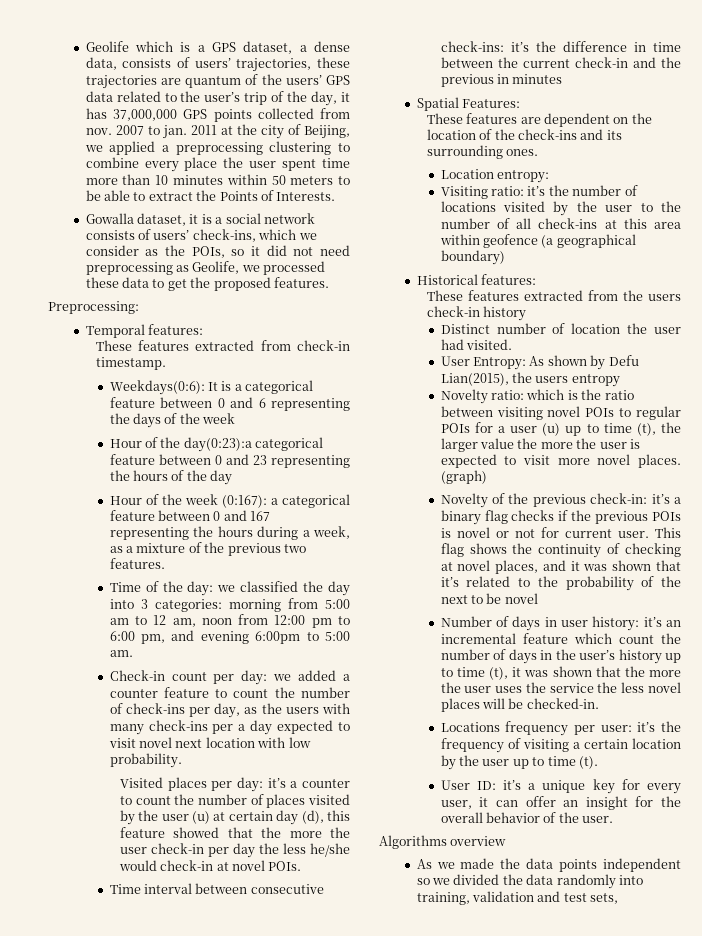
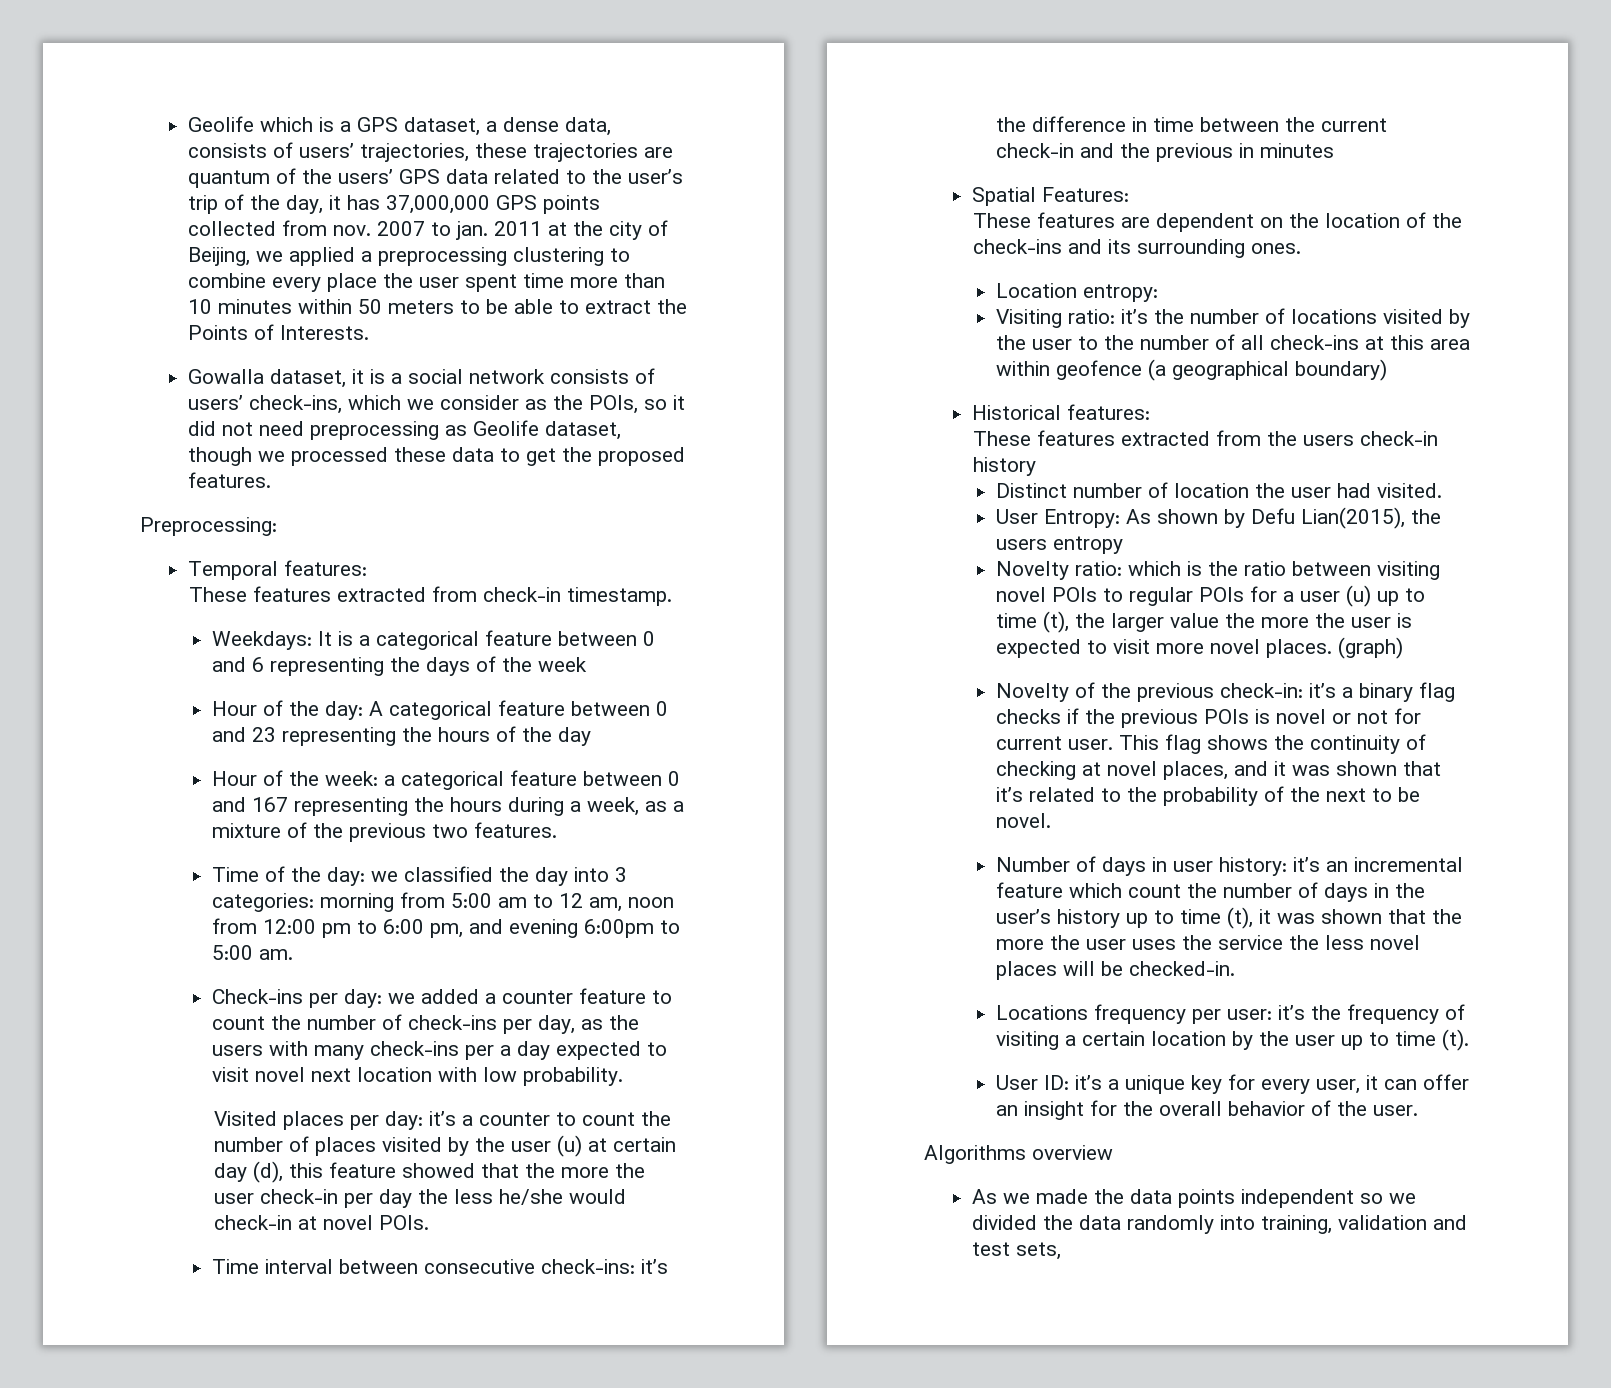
- Gowalla dataset, it is a social network consists of users’ check-ins, which we consider as the POIs, so it did not need preprocessing as Geolife, we processed these data to get the proposed features.
+ Gowalla dataset, it is a social network consists of users’ check-ins, which we consider as the POIs, so it did not need preprocessing as Geolife dataset, though we processed these data to get the proposed features.
- Weekdays(0:6): It is a categorical feature between 0 and 6 representing the days of the week
+ Weekdays: It is a categorical feature between 0 and 6 representing the days of the week
- Hour of the day(0:23):a categorical feature between 0 and 23 representing the hours of the day
+ Hour of the day: A categorical feature between 0 and 23 representing the hours of the day
- Hour of the week (0:167): a categorical feature between 0 and 167 representing the hours during a week, as a mixture of the previous two features.
+ Hour of the week: a categorical feature between 0 and 167 representing the hours during a week, as a mixture of the previous two features.
- Check-in count per day: we added a counter feature to count the number of check-ins per day, as the users with many check-ins per a day expected to visit novel next location with low probability.
+ Check-ins per day: we added a counter feature to count the number of check-ins per day, as the users with many check-ins per a day expected to visit novel next location with low probability.
- This flag shows the continuity of checking at novel places, and it was shown that it’s related to the probability of the next to be novel
+ This flag shows the continuity of checking at novel places, and it was shown that it’s related to the probability of the next to be novel.

